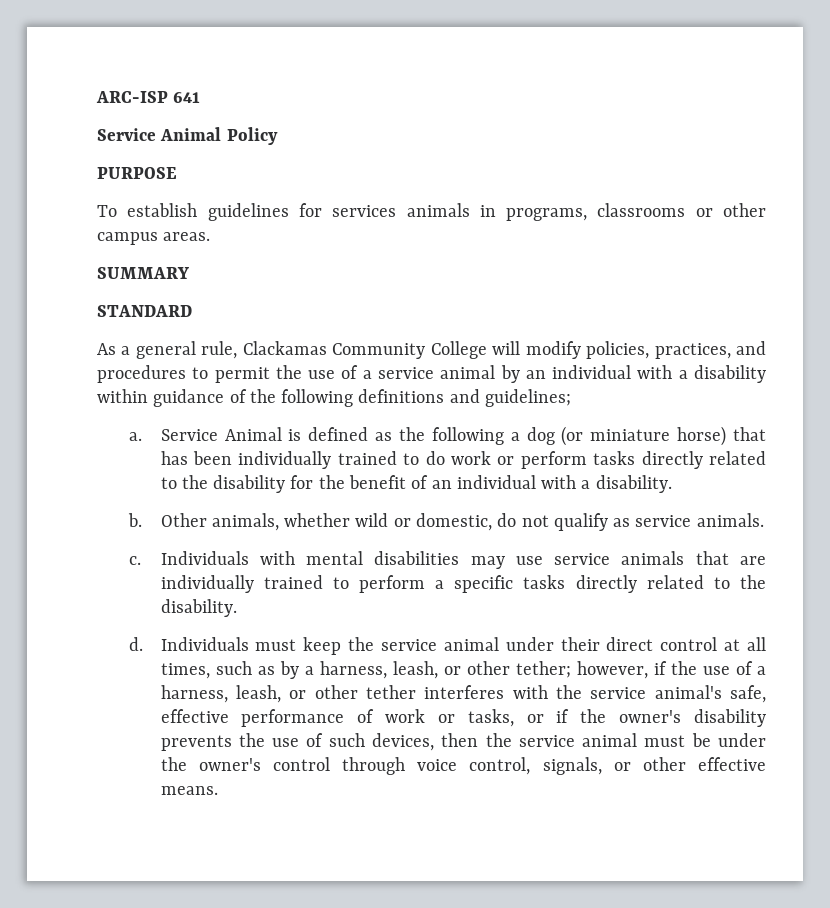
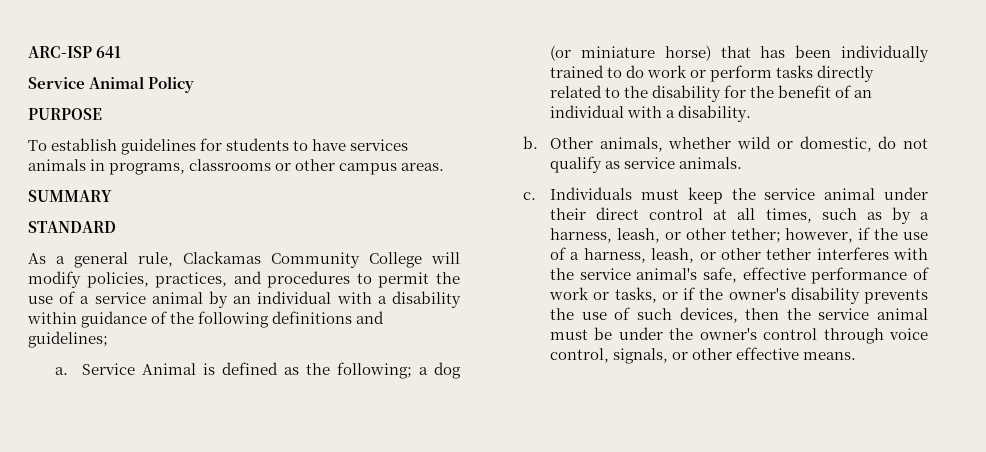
- To establish guidelines for services animals in programs, classrooms or other campus areas.
+ To establish guidelines for students to have services animals in programs, classrooms or other campus areas.
- Service Animal is defined as the following a dog (or miniature horse) that has been individually trained to do work or perform tasks directly related to the disability for the benefit of an individual with a disability.
+ Service Animal is defined as the following; a dog (or miniature horse) that has been individually trained to do work or perform tasks directly related to the disability for the benefit of an individual with a disability.
- Individuals with mental disabilities may use service animals that are individually trained to perform a specific tasks directly related to the disability.
- d. Individuals must keep the service animal under their direct control at all times, such as by a harness, leash, or other tether;
+ Individuals must keep the service animal under their direct control at all times, such as by a harness, leash, or other tether;

